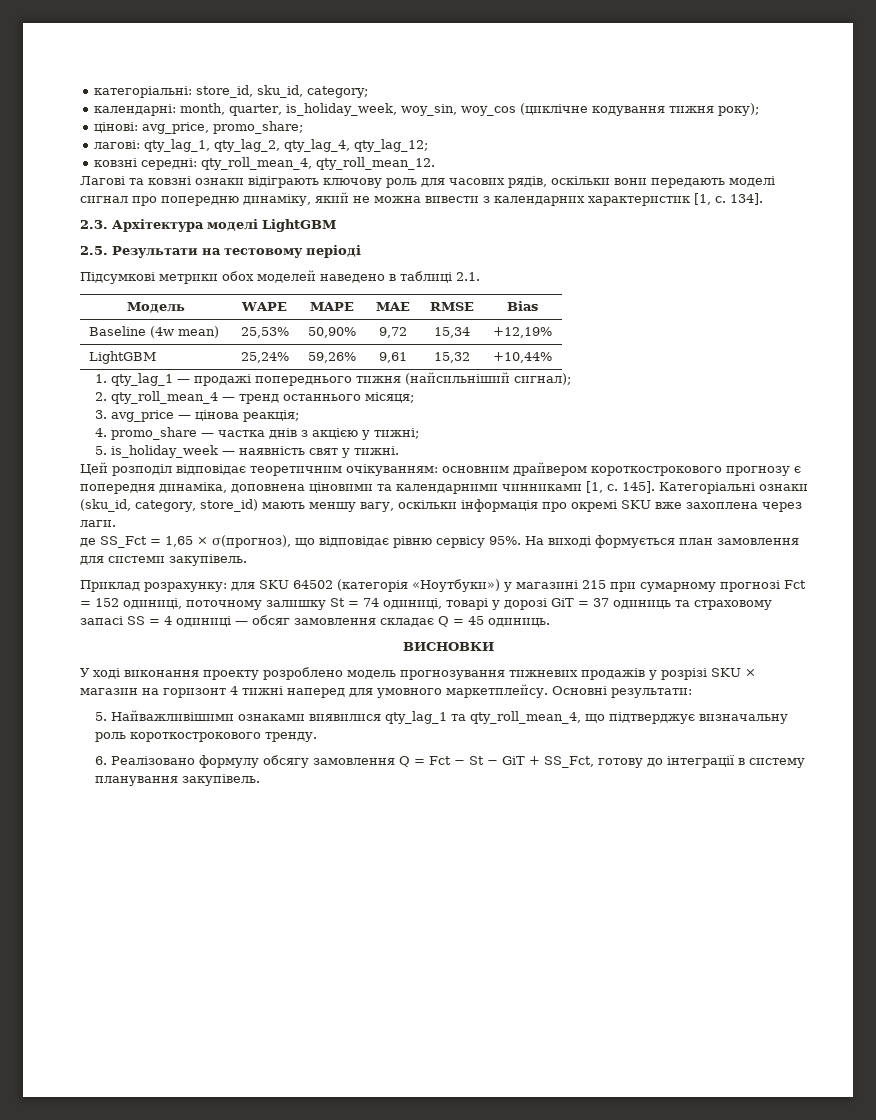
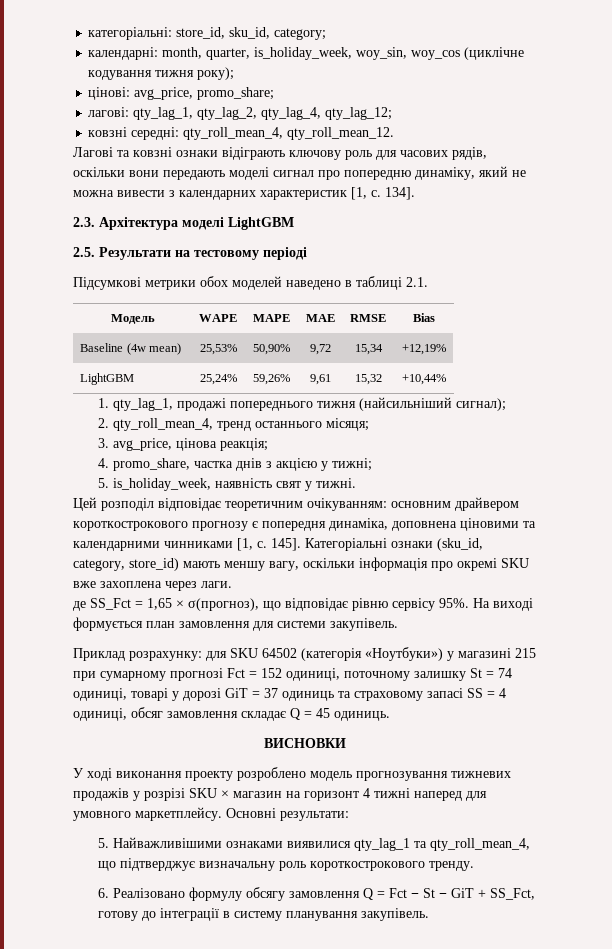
- 1. qty_lag_1 — продажі попереднього тижня (найсильніший сигнал);
+ 1. qty_lag_1, продажі попереднього тижня (найсильніший сигнал);
- 2. qty_roll_mean_4 — тренд останнього місяця;
+ 2. qty_roll_mean_4, тренд останнього місяця;
- 3. avg_price — цінова реакція;
+ 3. avg_price, цінова реакція;
- 4. promo_share — частка днів з акцією у тижні;
+ 4. promo_share, частка днів з акцією у тижні;
- 5. is_holiday_week — наявність свят у тижні.
+ 5. is_holiday_week, наявність свят у тижні.
- Приклад розрахунку: для SKU 64502 (категорія «Ноутбуки») у магазині 215 при сумарному прогнозі Fct = 152 одиниці, поточному залишку St = 74 одиниці, товарі у дорозі GiT = 37 одиниць та страховому запасі SS = 4 одиниці — обсяг замовлення складає Q = 45 одиниць.
+ Приклад розрахунку: для SKU 64502 (категорія «Ноутбуки») у магазині 215 при сумарному прогнозі Fct = 152 одиниці, поточному залишку St = 74 одиниці, товарі у дорозі GiT = 37 одиниць та страховому запасі SS = 4 одиниці, обсяг замовлення складає Q = 45 одиниць.

